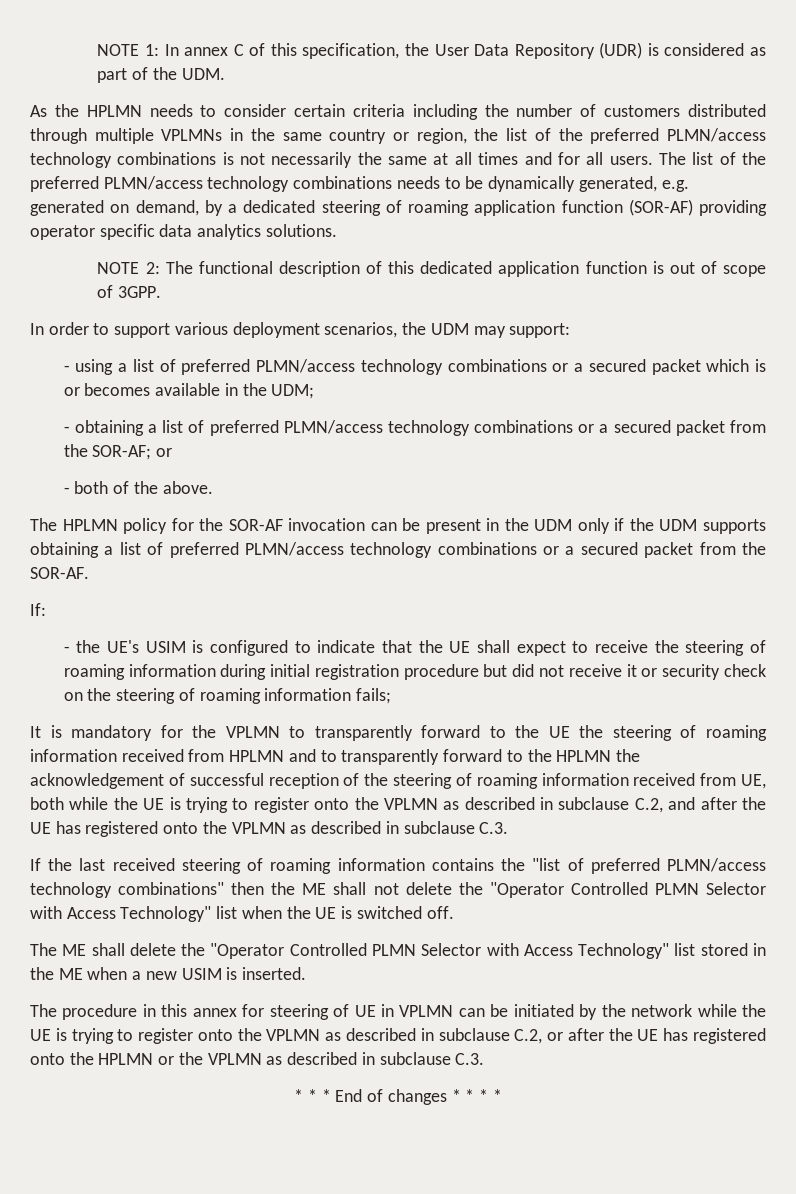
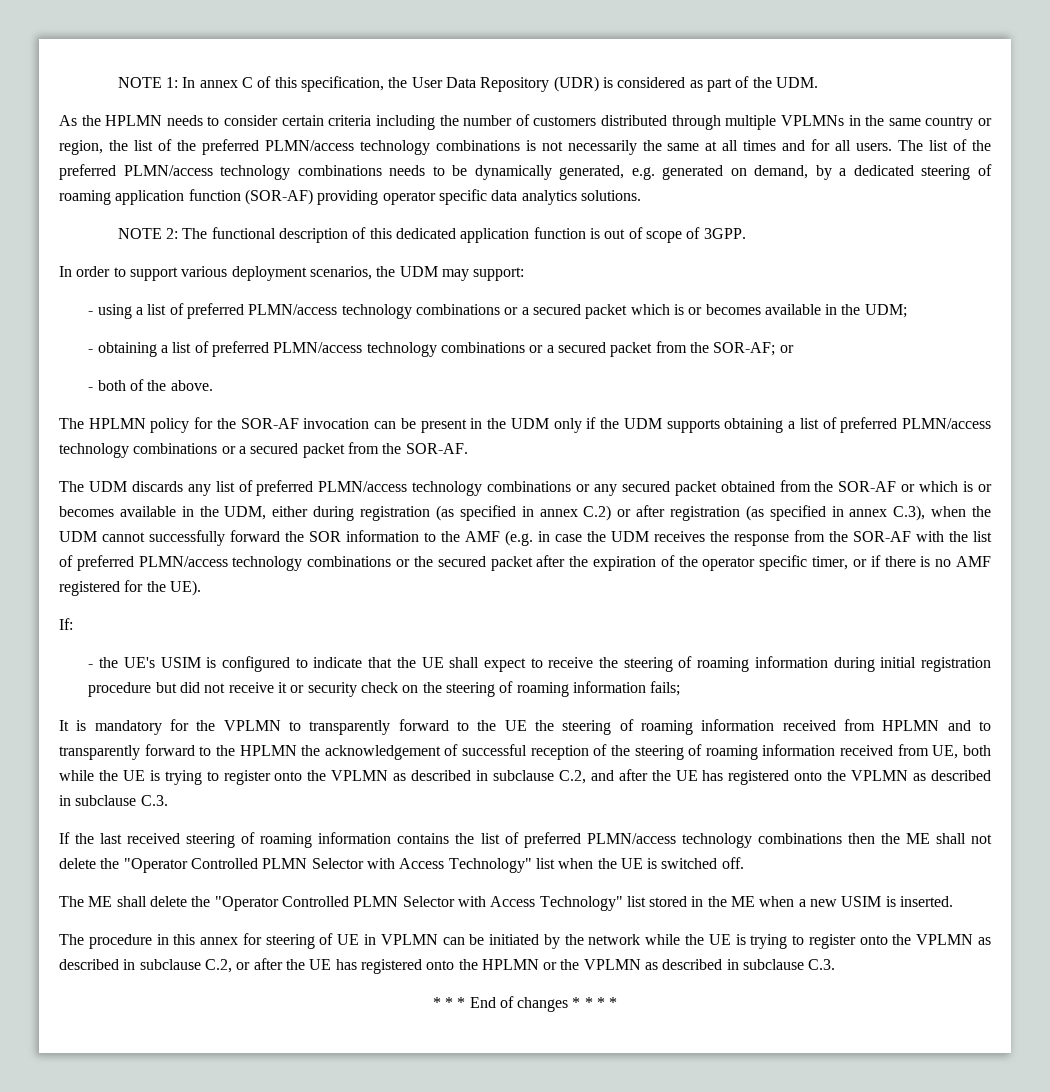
+ The UDM discards any list of preferred PLMN/access technology combinations or any secured packet obtained from the SOR-AF or which is or becomes available in the UDM, either during registration (as specified in annex C.2) or after registration (as specified in annex C.3), when the UDM cannot successfully forward the SOR information to the AMF (e.g. in case the UDM receives the response from the SOR-AF with the list of preferred PLMN/access technology combinations or the secured packet after the expiration of the operator specific timer, or if there is no AMF registered for the UE).
- If the last received steering of roaming information contains the "list of preferred PLMN/access technology combinations" then the ME shall not delete the "Operator Controlled PLMN Selector with Access Technology" list when the UE is switched off.
+ If the last received steering of roaming information contains the list of preferred PLMN/access technology combinations then the ME shall not delete the "Operator Controlled PLMN Selector with Access Technology" list when the UE is switched off.

